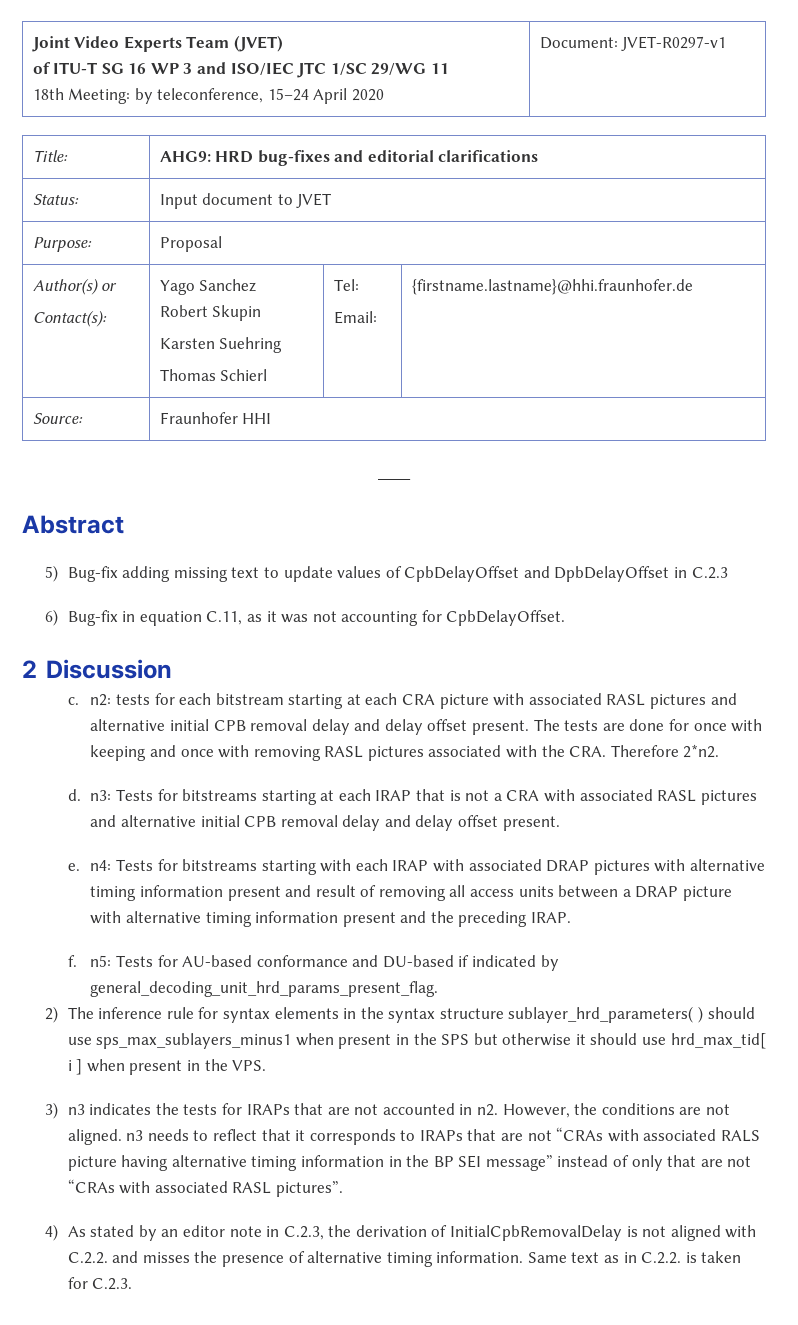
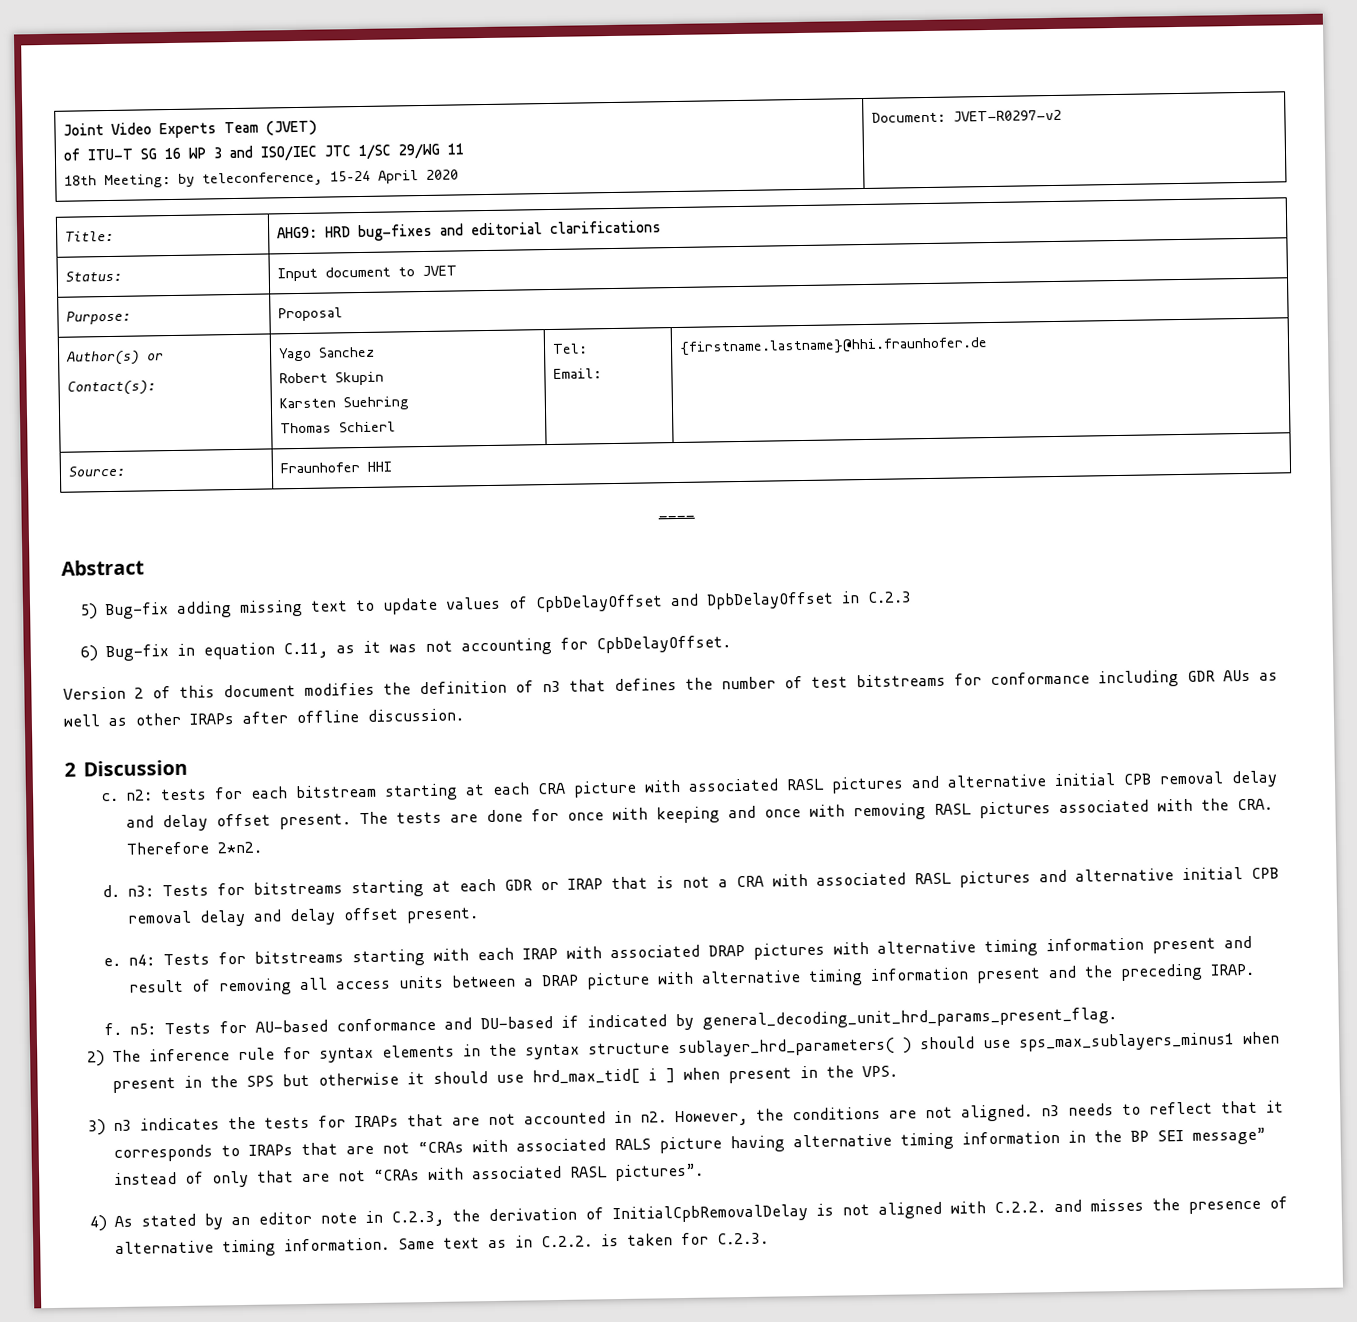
  Joint Video Experts Team (JVET)
  of ITU-T SG 16 WP 3 and ISO/IEC JTC 1/SC 29/WG 11
- 18th Meeting: by teleconference, 15–24 April 2020 | Document: JVET-R0297-v1
+ 18th Meeting: by teleconference, 15–24 April 2020 | Document: JVET-R0297-v2
+ Version 2 of this document modifies the definition of n3 that defines the number of test bitstreams for conformance including GDR AUs as well as other IRAPs after offline discussion.
- d. n3: Tests for bitstreams starting at each IRAP that is not a CRA with associated RASL pictures and alternative initial CPB removal delay and delay offset present.
+ d. n3: Tests for bitstreams starting at each GDR or IRAP that is not a CRA with associated RASL pictures and alternative initial CPB removal delay and delay offset present.

